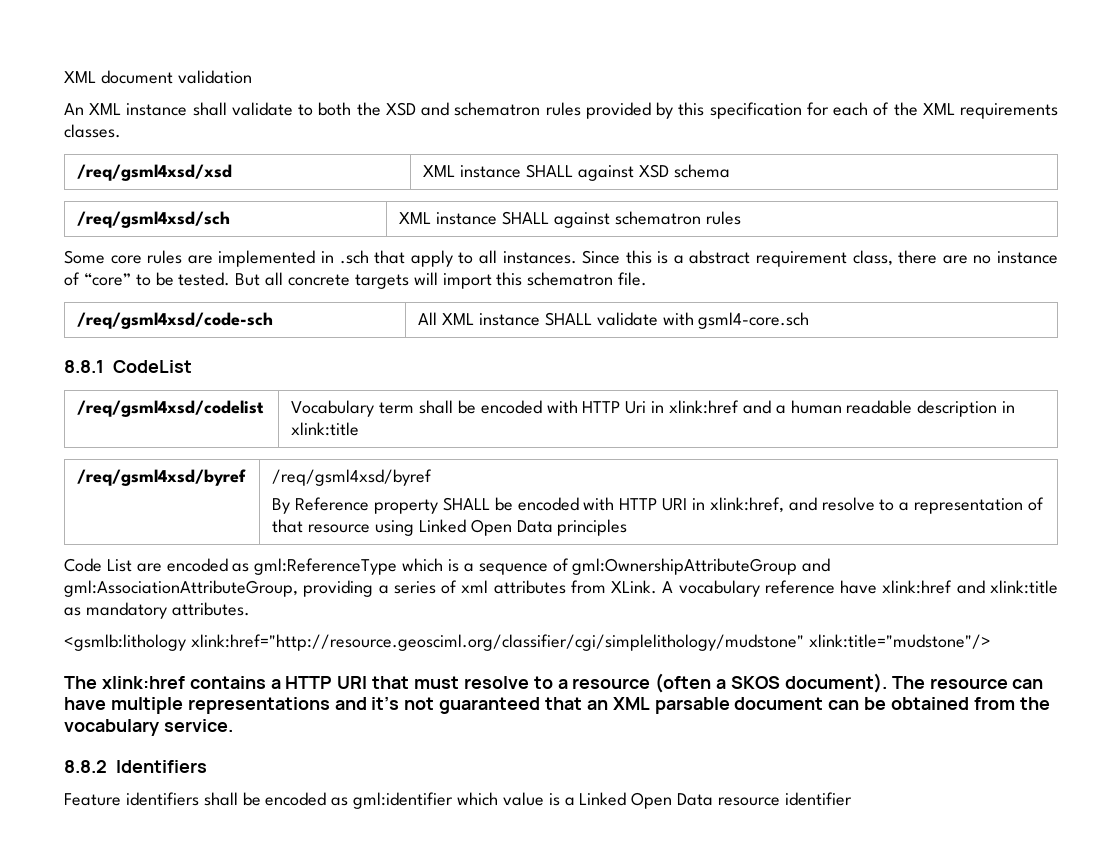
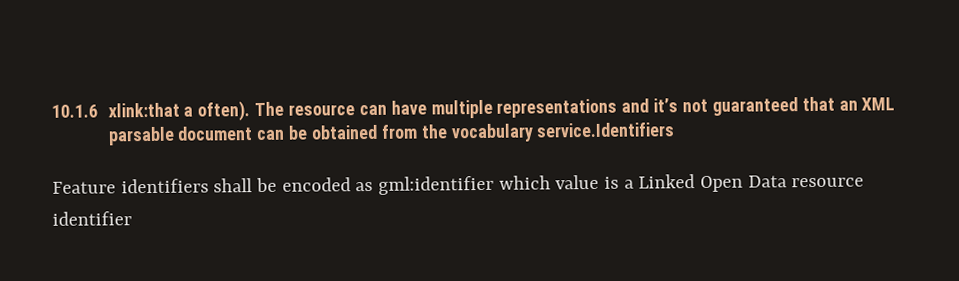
- XML document validation
- An XML instance shall validate to both the XSD and schematron rules provided by this specification for each of the XML requirements classes.
- /req/gsml4xsd/xsd | XML instance SHALL against XSD schema
- /req/gsml4xsd/sch | XML instance SHALL against schematron rules
- Some core rules are implemented in .sch that apply to all instances. Since this is a abstract requirement class, there are no instance of “core” to be tested. But all concrete targets will import this schematron file.
- /req/gsml4xsd/code-sch | All XML instance SHALL validate with gsml4-core.sch
- 8.8.1 CodeList
- /req/gsml4xsd/codelist | Vocabulary term shall be encoded with HTTP Uri in xlink:href and a human readable description in xlink:title
- /req/gsml4xsd/byref | /req/gsml4xsd/byref
- By Reference property SHALL be encoded with HTTP URI in xlink:href, and resolve to a representation of that resource using Linked Open Data principles
- Code List are encoded as gml:ReferenceType which is a sequence of gml:OwnershipAttributeGroup and gml:AssociationAttributeGroup, providing a series of xml attributes from XLink. A vocabulary reference have xlink:href and xlink:title as mandatory attributes.
- <gsmlb:lithology xlink:href="http://resource.geosciml.org/classifier/cgi/simplelithology/mudstone" xlink:title="mudstone"/>
- The xlink:href contains a HTTP URI that must resolve to a resource (often a SKOS document).
+ 10.1.6 xlink:that a often).
- The resource can have multiple representations and it’s not guaranteed that an XML parsable document can be obtained from the vocabulary service.
- 8.8.2 Identifiers
+ The resource can have multiple representations and it’s not guaranteed that an XML parsable document can be obtained from the vocabulary service.Identifiers

